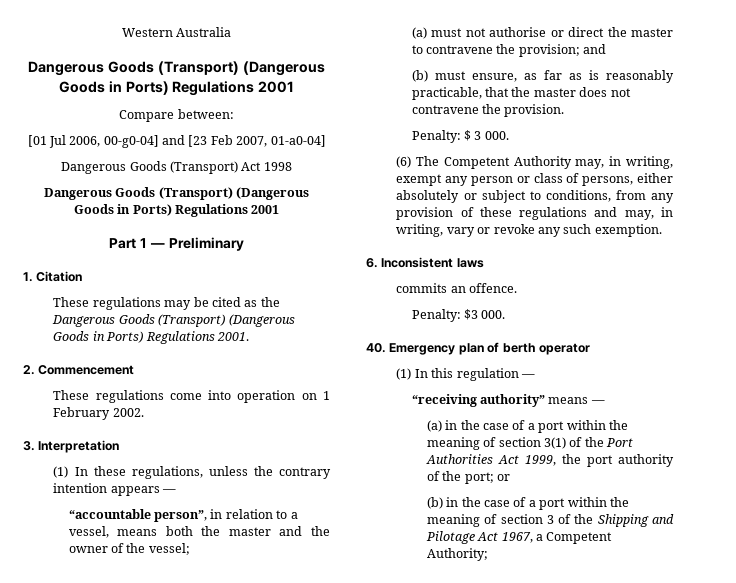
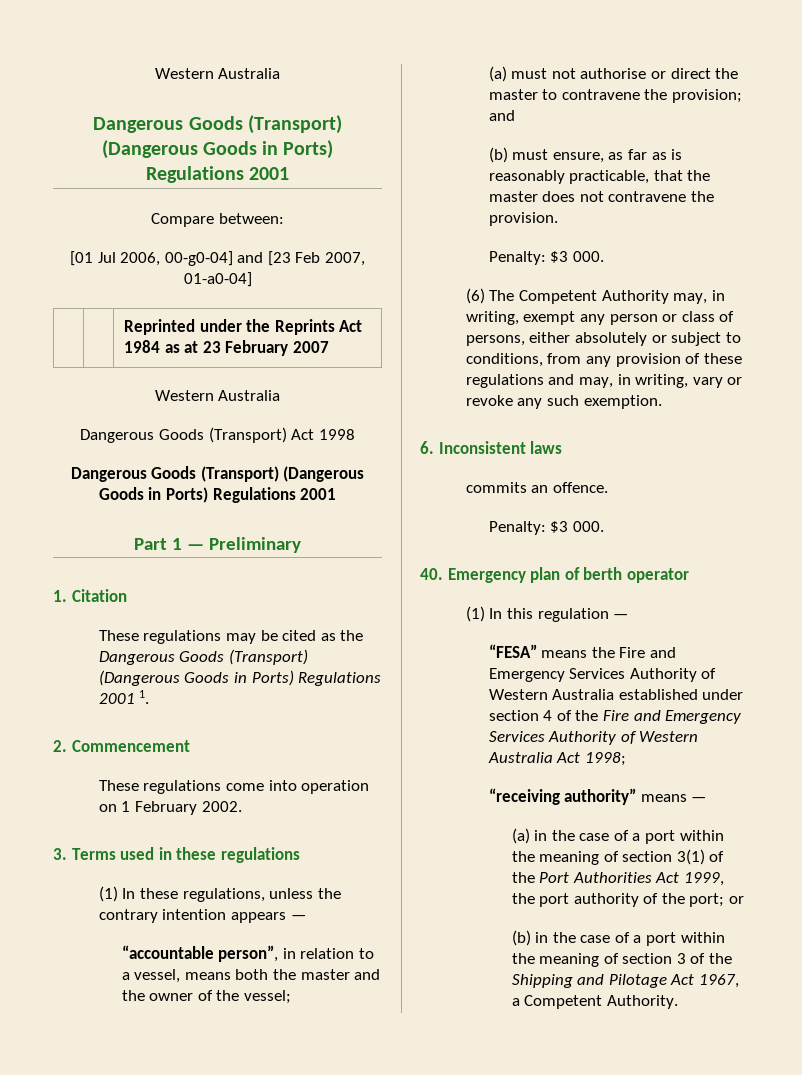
+ | | Reprinted under the Reprints Act 1984 as at 23 February 2007
+ Western Australia
- These regulations may be cited as the Dangerous Goods (Transport) (Dangerous Goods in Ports) Regulations 2001.
+ These regulations may be cited as the Dangerous Goods (Transport) (Dangerous Goods in Ports) Regulations 2001 1.
- 3. Interpretation
+ 3. Terms used in these regulations
  (b) must ensure, as far as is reasonably practicable, that the master does not contravene the provision.
- Penalty: $ 3 000.
+ Penalty: $3 000.
+ “FESA” means the Fire and Emergency Services Authority of Western Australia established under section 4 of the Fire and Emergency Services Authority of Western Australia Act 1998;
- (b) in the case of a port within the meaning of section 3 of the Shipping and Pilotage Act 1967, a Competent Authority;
+ (b) in the case of a port within the meaning of section 3 of the Shipping and Pilotage Act 1967, a Competent Authority.

